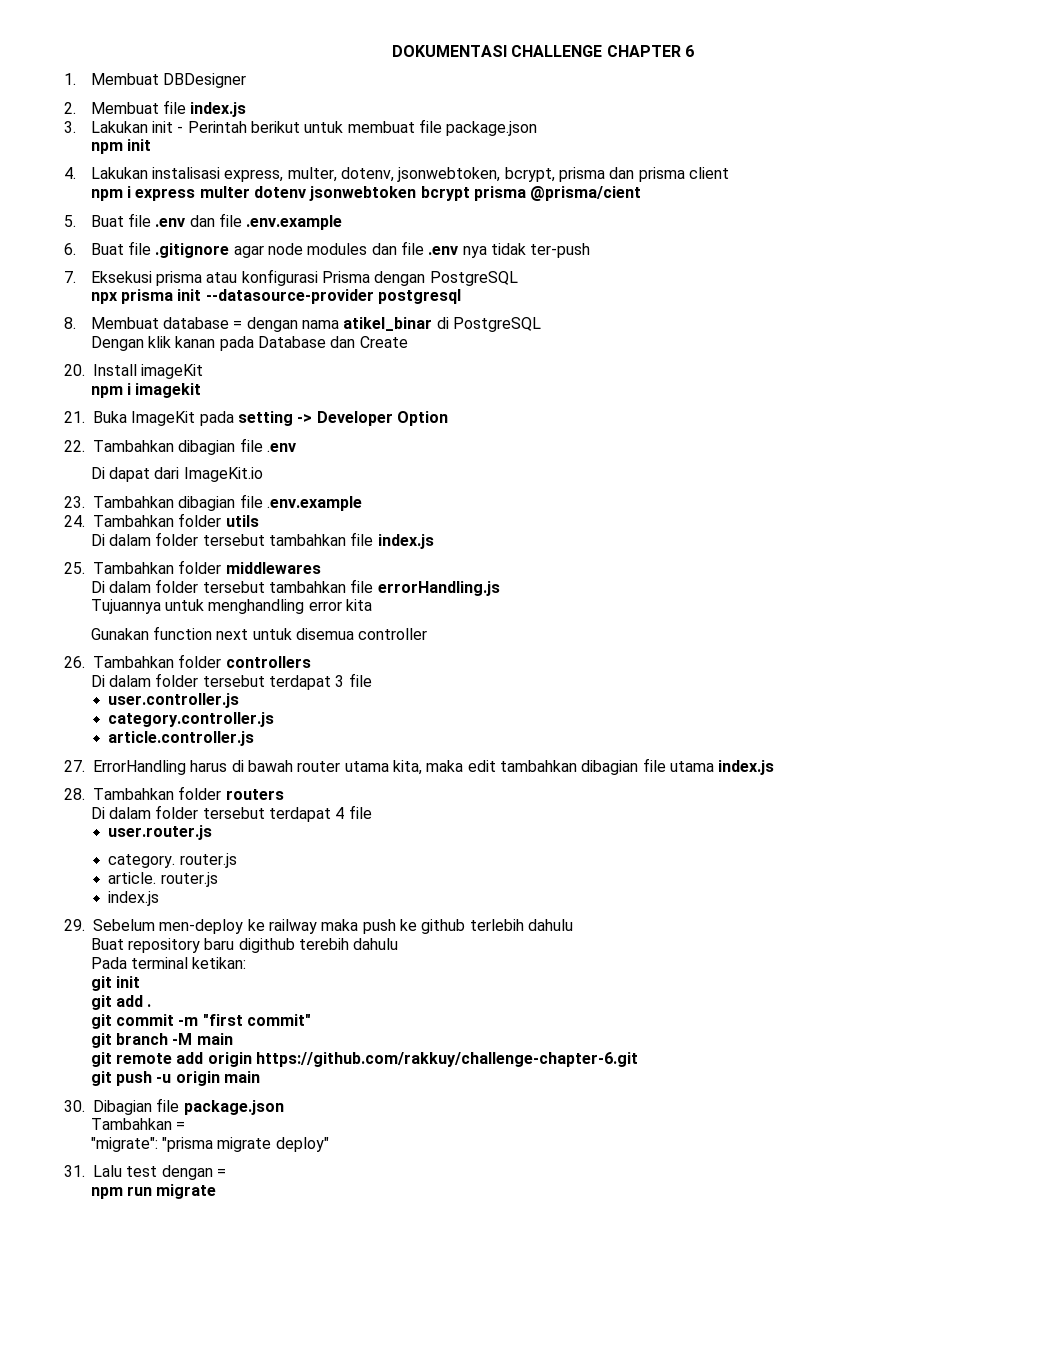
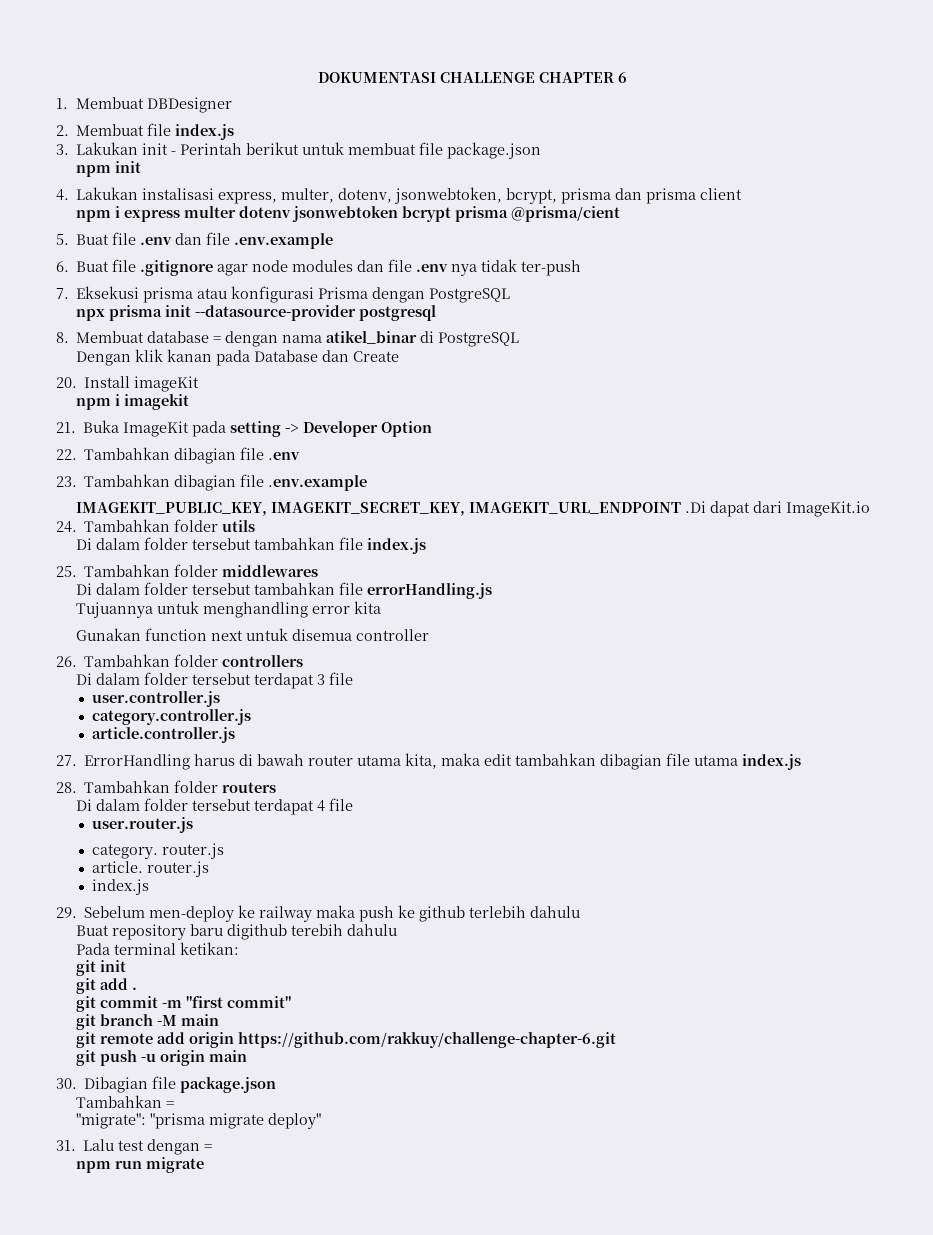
- Di dapat dari ImageKit.io
+ IMAGEKIT_PUBLIC_KEY, IMAGEKIT_SECRET_KEY, IMAGEKIT_URL_ENDPOINT .Di dapat dari ImageKit.io

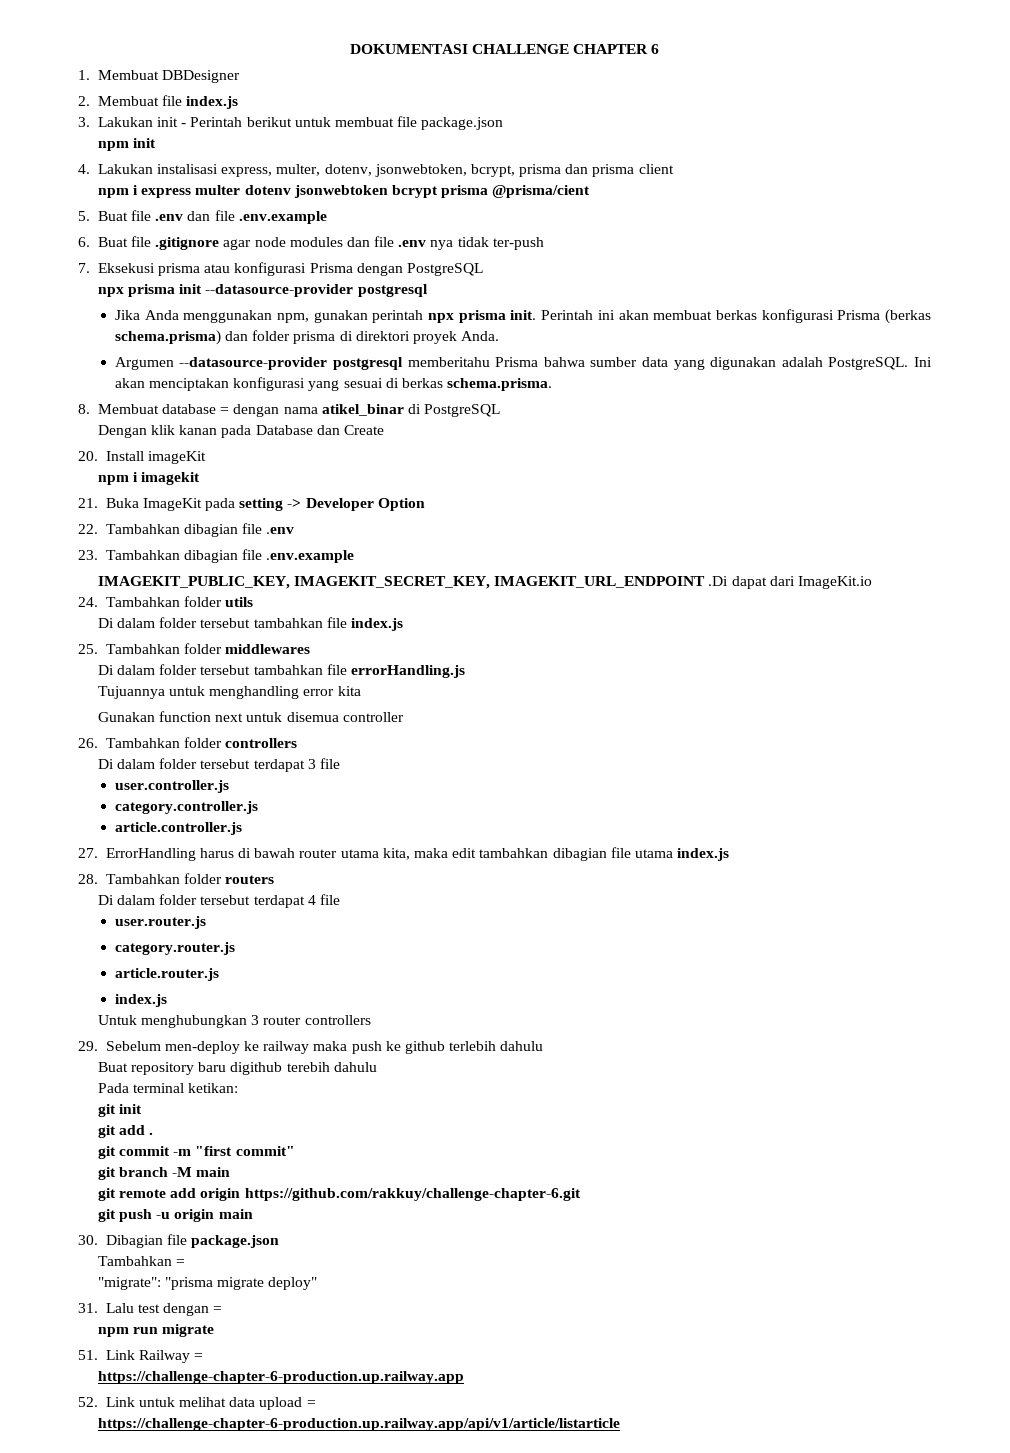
+ Jika Anda menggunakan npm, gunakan perintah npx prisma init. Perintah ini akan membuat berkas konfigurasi Prisma (berkas schema.prisma) dan folder prisma di direktori proyek Anda.
+ Argumen --datasource-provider postgresql memberitahu Prisma bahwa sumber data yang digunakan adalah PostgreSQL. Ini akan menciptakan konfigurasi yang sesuai di berkas schema.prisma.
- category. router.js
- article. router.js
+ category.router.js
+ article.router.js
  index.js
+ Untuk menghubungkan 3 router controllers
+ 51. Link Railway =
+ https://challenge-chapter-6-production.up.railway.app
+ 52. Link untuk melihat data upload =
+ https://challenge-chapter-6-production.up.railway.app/api/v1/article/listarticle

